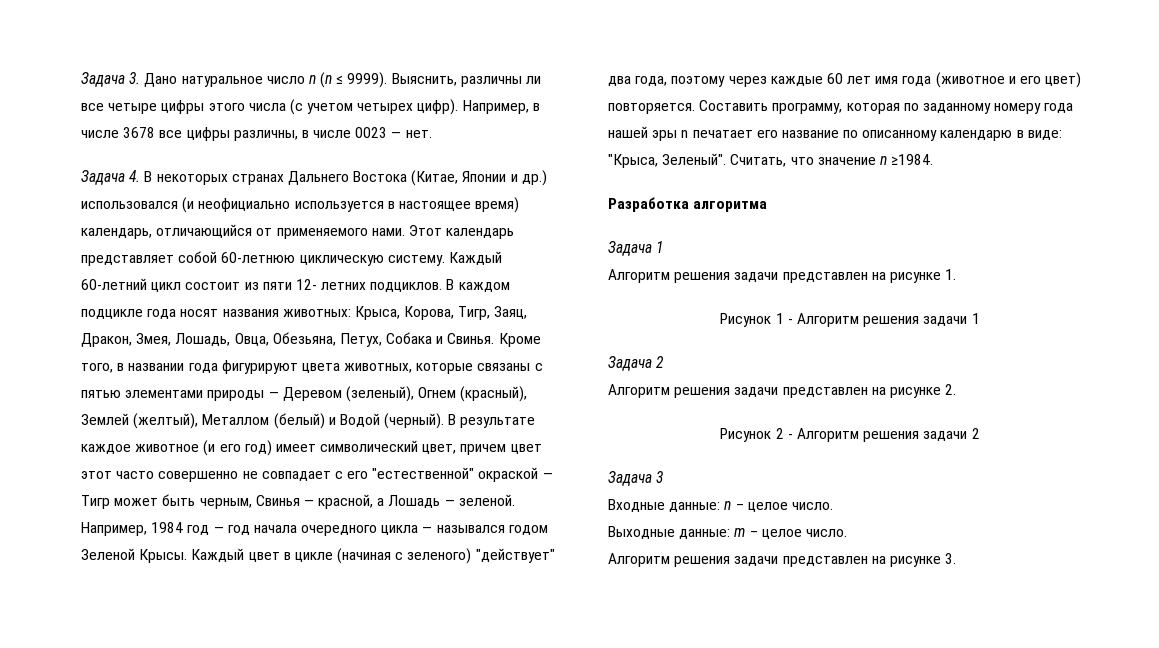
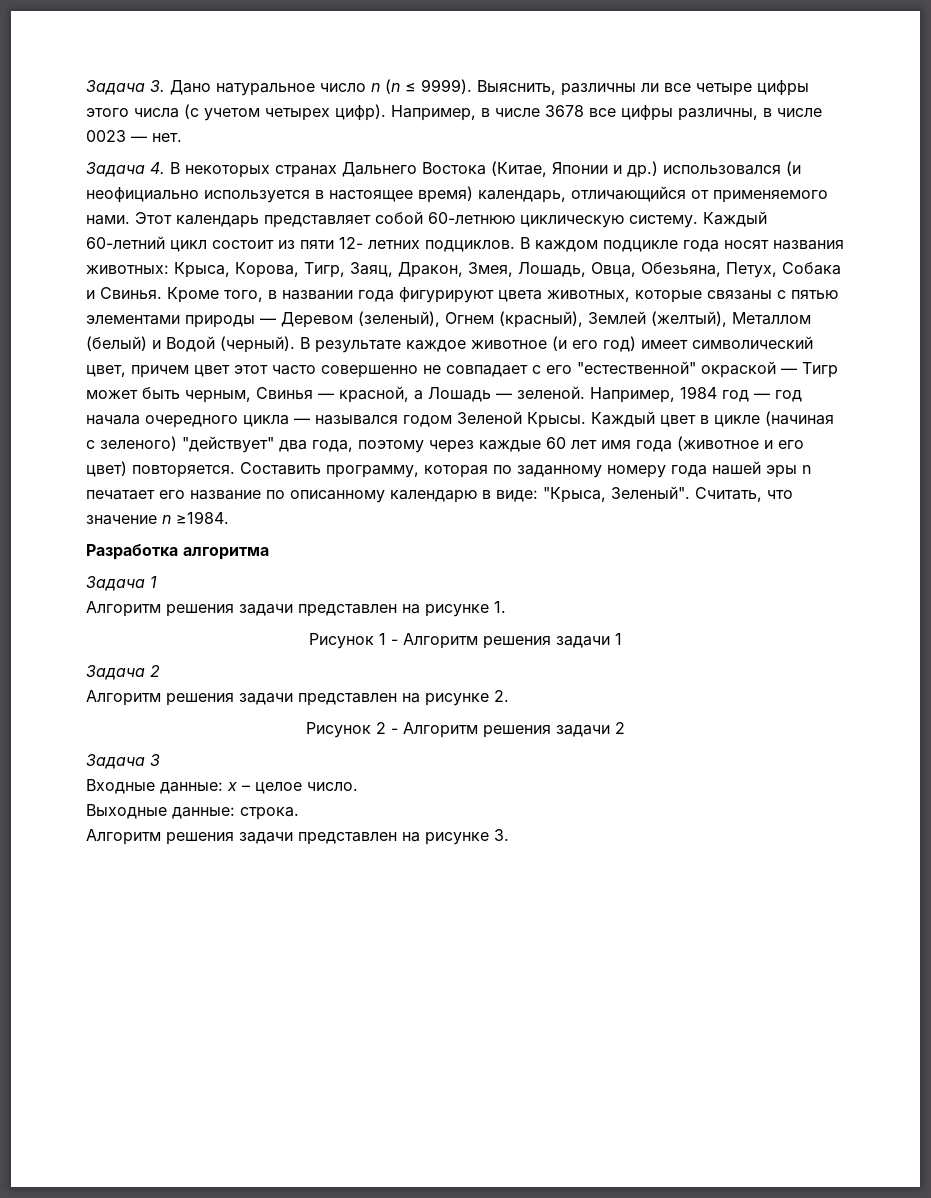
- Входные данные: n – целое число.
+ Входные данные: x – целое число.
- Выходные данные: m – целое число.
+ Выходные данные: строка.

